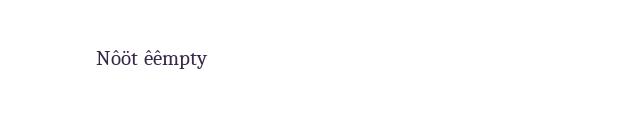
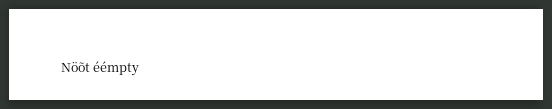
- Nôöt êêmpty
+ Nöõt éémpty

